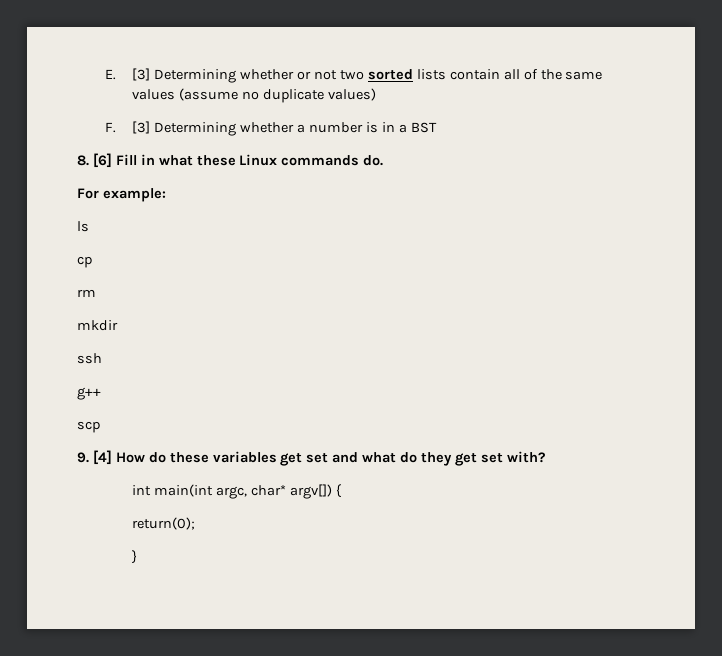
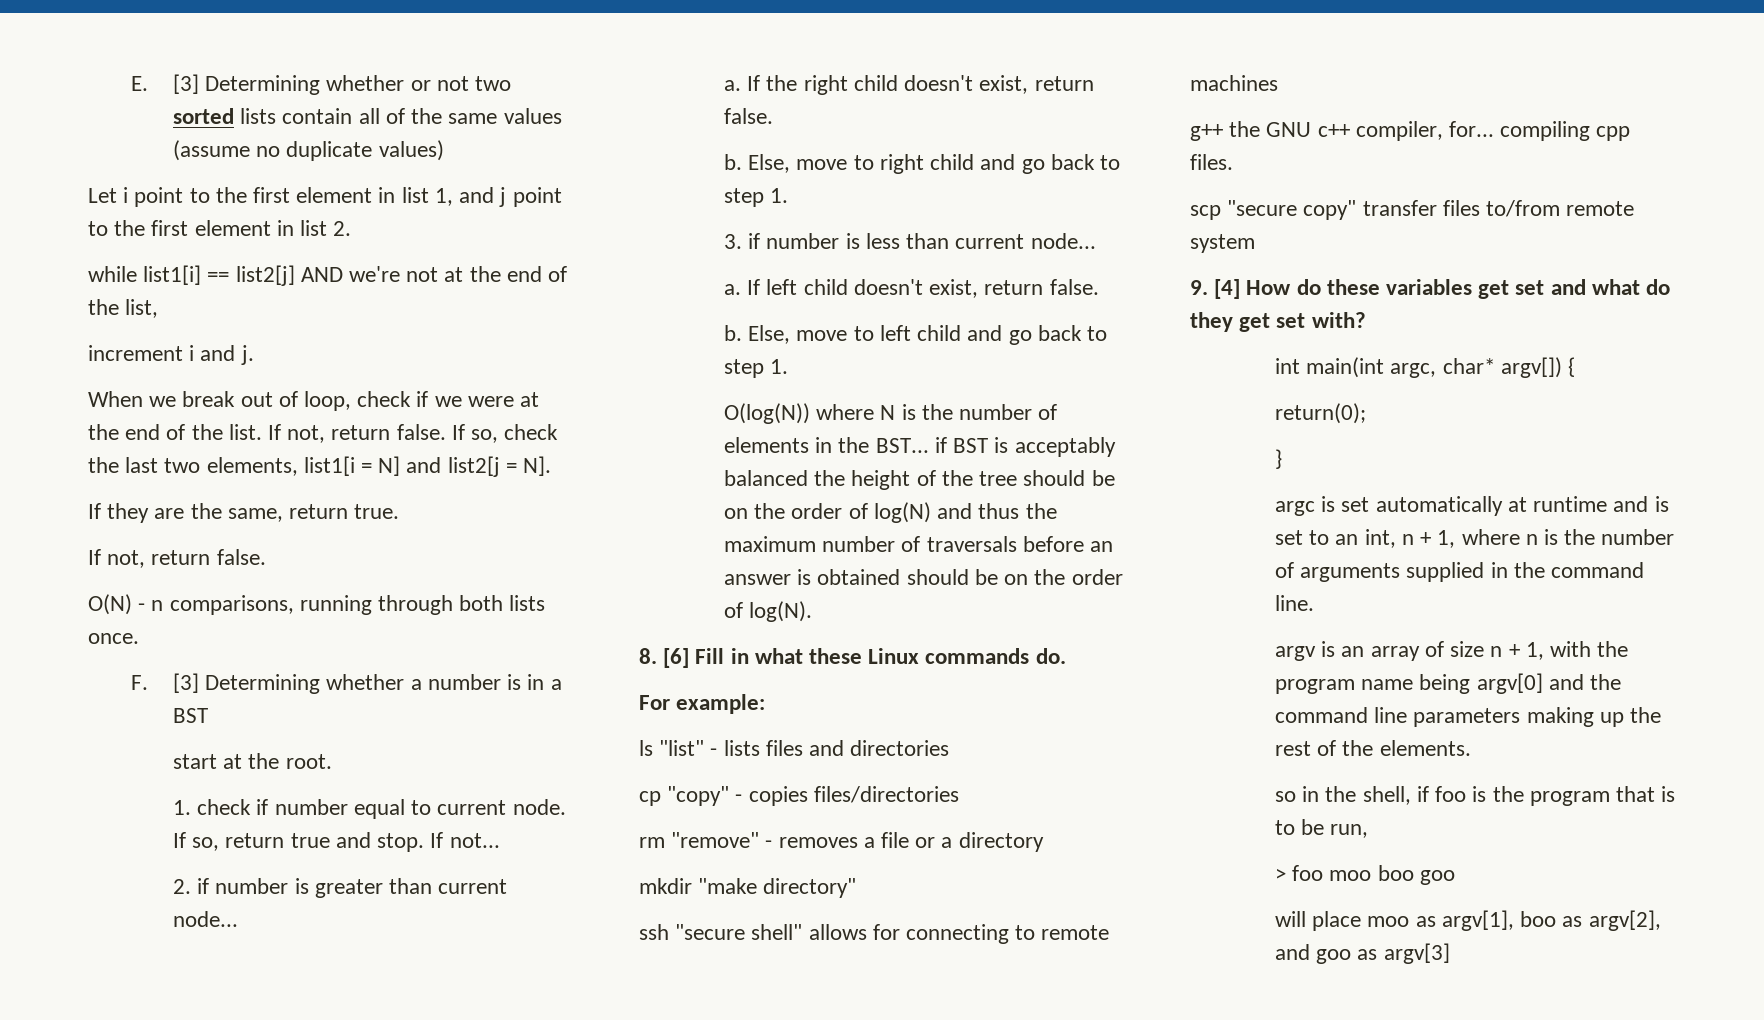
+ Let i point to the first element in list 1, and j point to the first element in list 2.
+ while list1[i] == list2[j] AND we're not at the end of the list,
+ increment i and j.
+ When we break out of loop, check if we were at the end of the list. If not, return false. If so, check the last two elements, list1[i = N] and list2[j = N].
+ If they are the same, return true.
+ If not, return false.
+ O(N) - n comparisons, running through both lists once.
+ start at the root.
+ 1. check if number equal to current node. If so, return true and stop. If not...
+ 2. if number is greater than current node...
+ a. If the right child doesn't exist, return false.
+ b. Else, move to right child and go back to step 1.
+ 3. if number is less than current node...
+ a. If left child doesn't exist, return false.
+ b. Else, move to left child and go back to step 1.
+ O(log(N)) where N is the number of elements in the BST... if BST is acceptably balanced the height of the tree should be on the order of log(N) and thus the maximum number of traversals before an answer is obtained should be on the order of log(N).
- ls
- cp
- rm
+ ls "list" - lists files and directories
+ cp "copy" - copies files/directories
+ rm "remove" - removes a file or a directory
- mkdir
+ mkdir "make directory"
- ssh
- g++
- scp
+ ssh "secure shell" allows for connecting to remote machines
+ g++ the GNU c++ compiler, for... compiling cpp files.
+ scp "secure copy" transfer files to/from remote system
+ argc is set automatically at runtime and is set to an int, n + 1, where n is the number of arguments supplied in the command line.
+ argv is an array of size n + 1, with the program name being argv[0] and the command line parameters making up the rest of the elements.
+ so in the shell, if foo is the program that is to be run,
+ > foo moo boo goo
+ will place moo as argv[1], boo as argv[2], and goo as argv[3]

